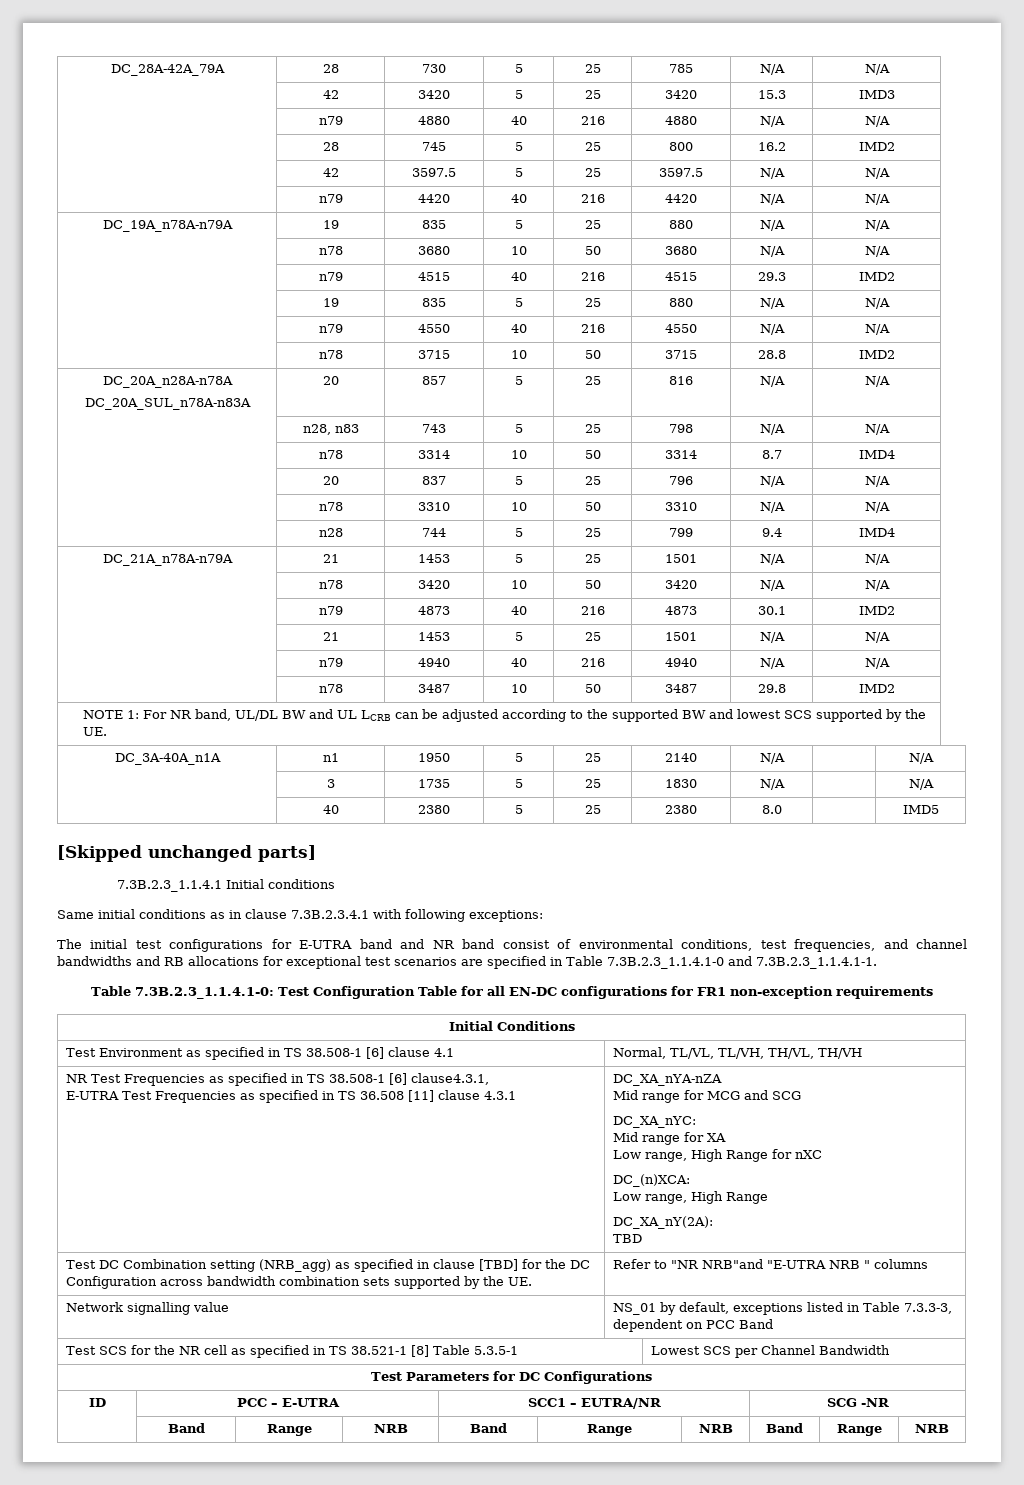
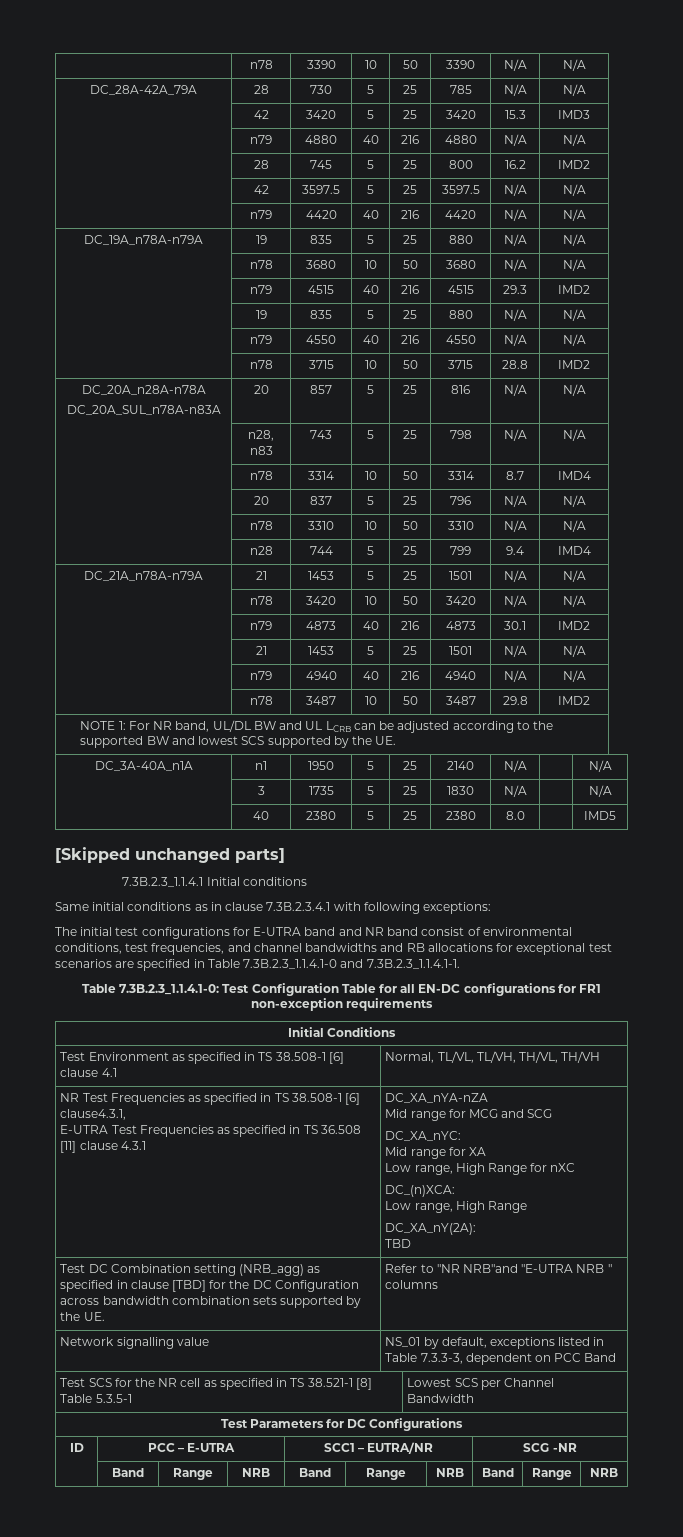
+ | n78 | 3390 | 10 | 50 | 3390 | N/A | N/A

